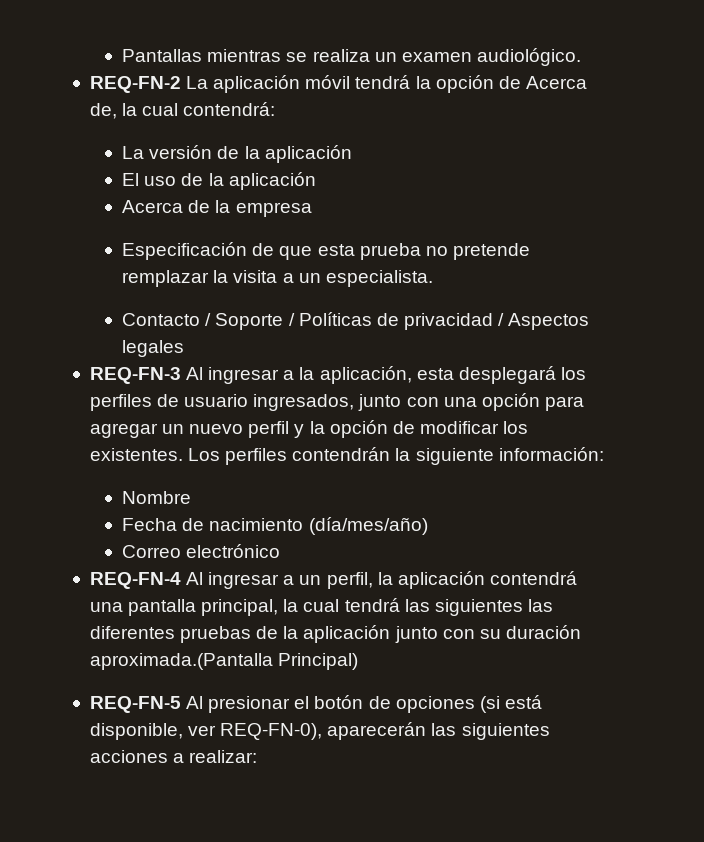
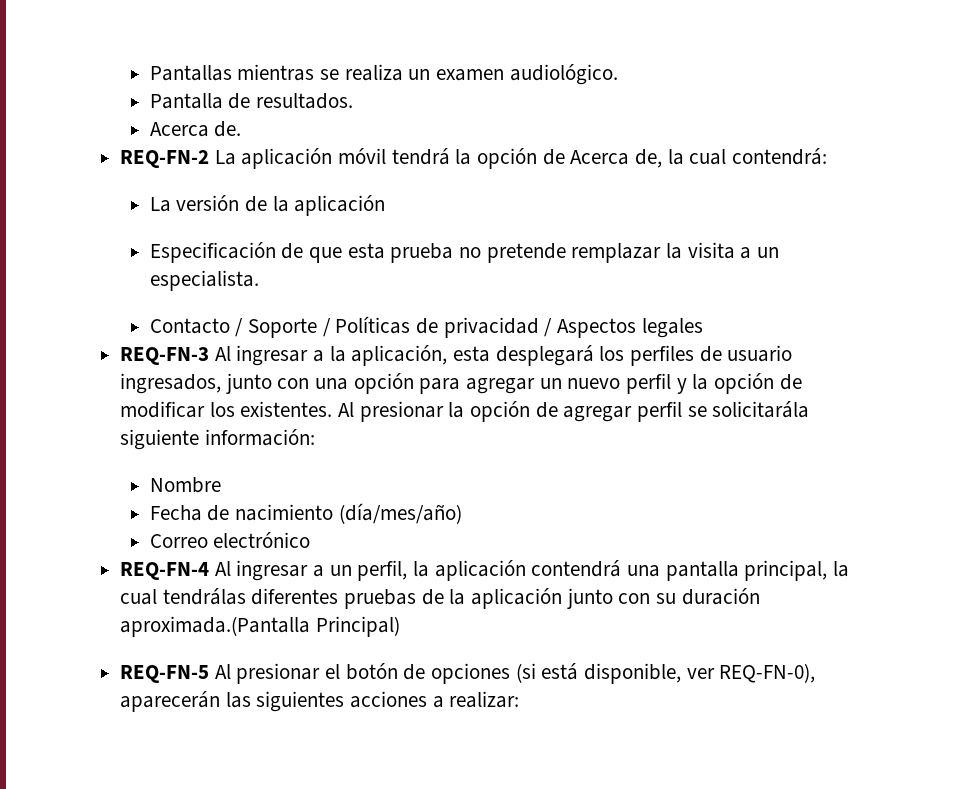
+ Pantalla de resultados.
+ Acerca de.
- El uso de la aplicación
- Acerca de la empresa
- Los perfiles contendrán la siguiente información:
+ Al presionar la opción de agregar perfil se solicitarála siguiente información:
- REQ-FN-4 Al ingresar a un perfil, la aplicación contendrá una pantalla principal, la cual tendrá las siguientes las diferentes pruebas de la aplicación junto con su duración aproximada.(Pantalla Principal)
+ REQ-FN-4 Al ingresar a un perfil, la aplicación contendrá una pantalla principal, la cual tendrálas diferentes pruebas de la aplicación junto con su duración aproximada.(Pantalla Principal)

